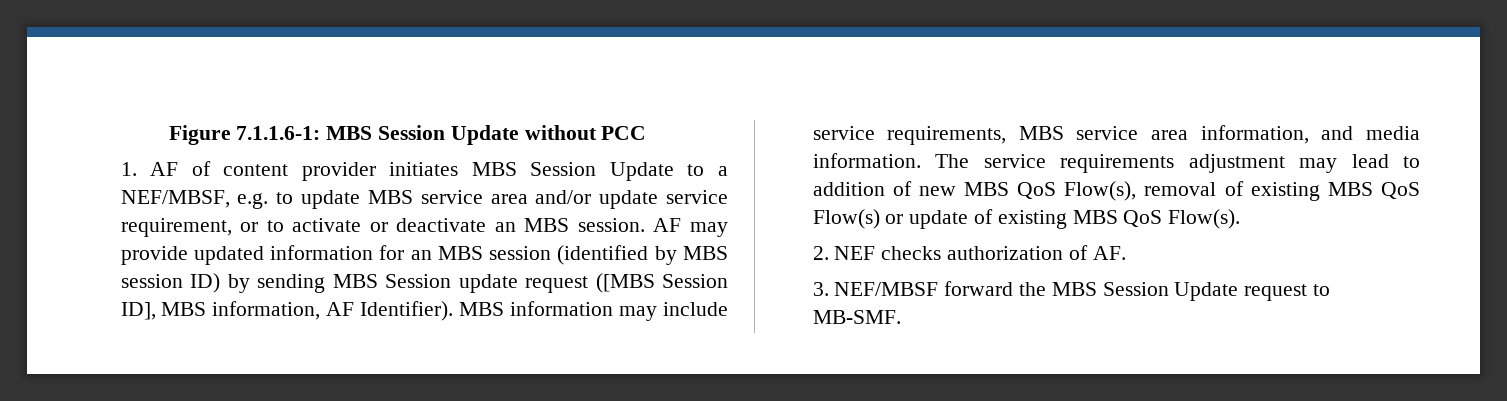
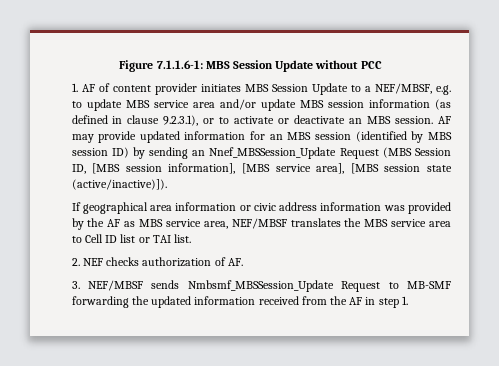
- 1. AF of content provider initiates MBS Session Update to a NEF/MBSF, e.g. to update MBS service area and/or update service requirement, or to activate or deactivate an MBS session.
+ 1. AF of content provider initiates MBS Session Update to a NEF/MBSF, e.g. to update MBS service area and/or update MBS session information (as defined in clause 9.2.3.1), or to activate or deactivate an MBS session.
- AF may provide updated information for an MBS session (identified by MBS session ID) by sending MBS Session update request ([MBS Session ID], MBS information, AF Identifier). MBS information may include service requirements, MBS service area information, and media information. The service requirements adjustment may lead to addition of new MBS QoS Flow(s), removal of existing MBS QoS Flow(s) or update of existing MBS QoS Flow(s).
+ AF may provide updated information for an MBS session (identified by MBS session ID) by sending an Nnef_MBSSession_Update Request (MBS Session ID, [MBS session information], [MBS service area], [MBS session state (active/inactive)]).
+ If geographical area information or civic address information was provided by the AF as MBS service area, NEF/MBSF translates the MBS service area to Cell ID list or TAI list.
- 3. NEF/MBSF forward the MBS Session Update request to MB-SMF.
+ 3. NEF/MBSF sends Nmbsmf_MBSSession_Update Request to MB-SMF forwarding the updated information received from the AF in step 1.

